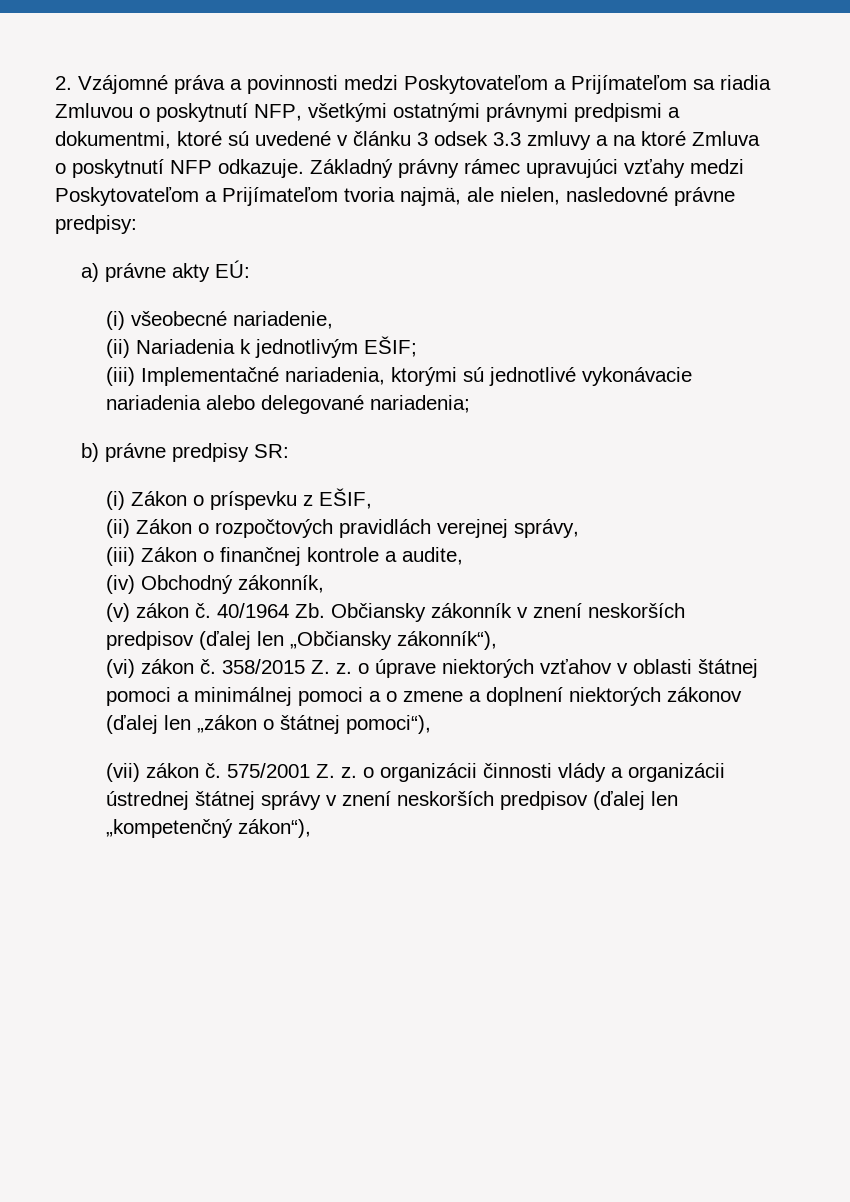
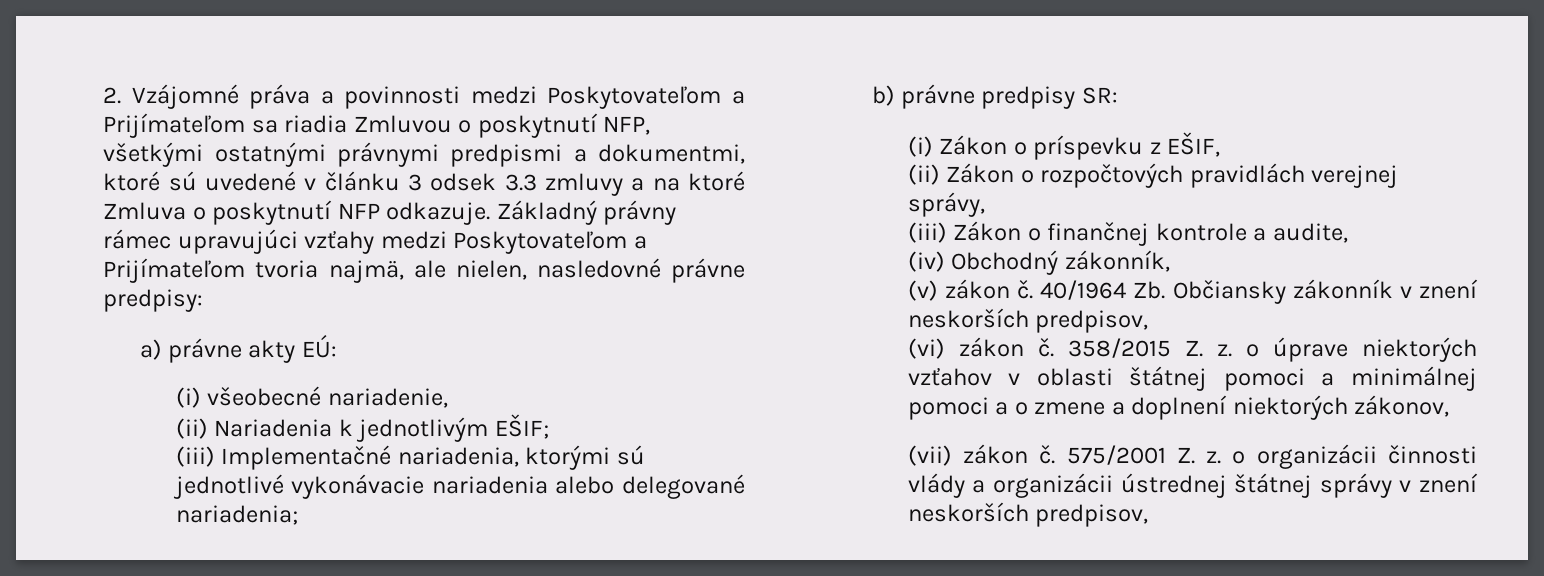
- 40/1964 Zb. Občiansky zákonník v znení neskorších predpisov (ďalej len „Občiansky zákonník“),
+ 40/1964 Zb. Občiansky zákonník v znení neskorších predpisov,
- 358/2015 Z. z. o úprave niektorých vzťahov v oblasti štátnej pomoci a minimálnej pomoci a o zmene a doplnení niektorých zákonov (ďalej len „zákon o štátnej pomoci“),
+ 358/2015 Z. z. o úprave niektorých vzťahov v oblasti štátnej pomoci a minimálnej pomoci a o zmene a doplnení niektorých zákonov,
- 575/2001 Z. z. o organizácii činnosti vlády a organizácii ústrednej štátnej správy v znení neskorších predpisov (ďalej len „kompetenčný zákon“),
+ 575/2001 Z. z. o organizácii činnosti vlády a organizácii ústrednej štátnej správy v znení neskorších predpisov,

